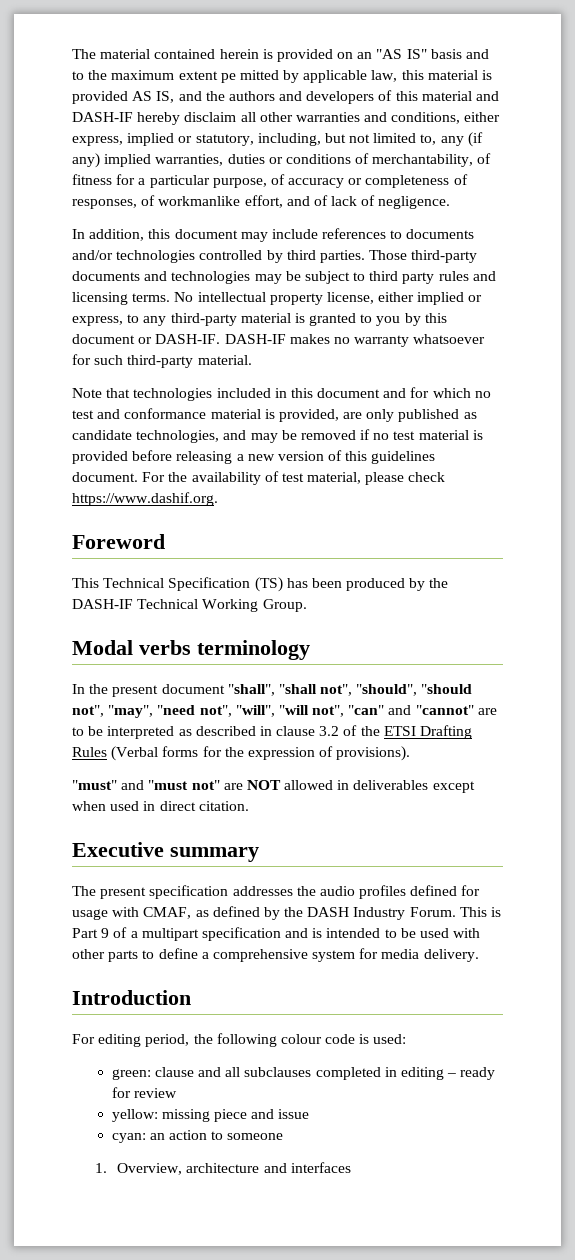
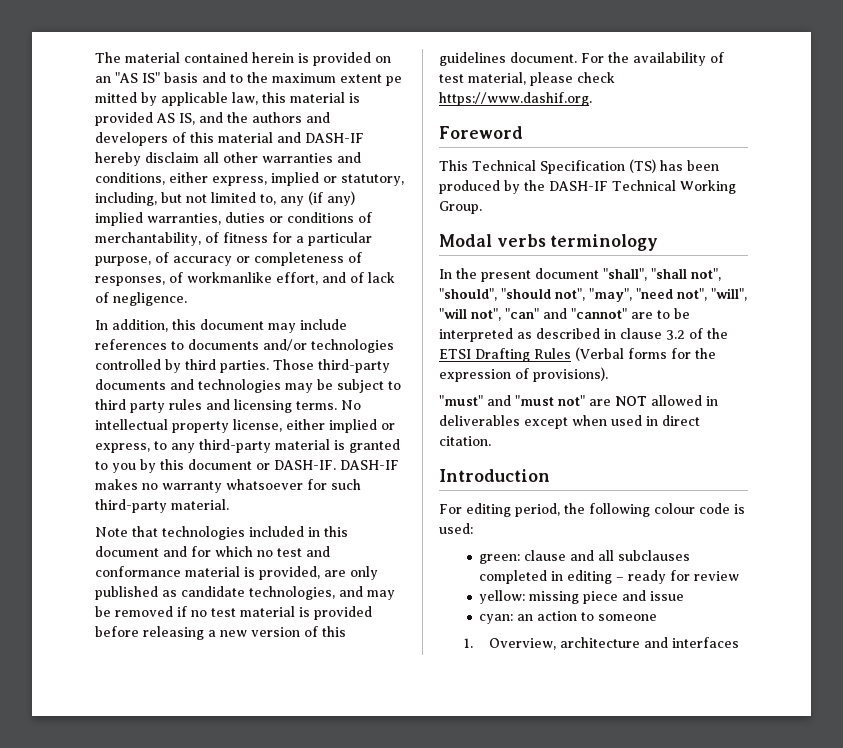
- Executive summary
- The present specification addresses the audio profiles defined for usage with CMAF, as defined by the DASH Industry Forum. This is Part 9 of a multipart specification and is intended to be used with other parts to define a comprehensive system for media delivery.

